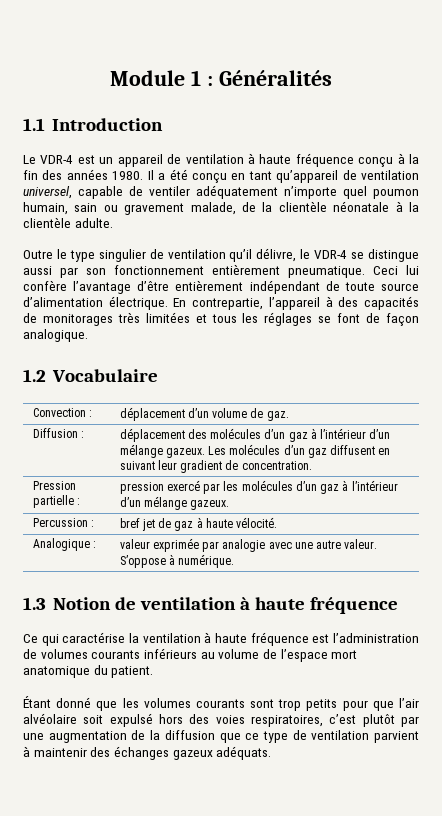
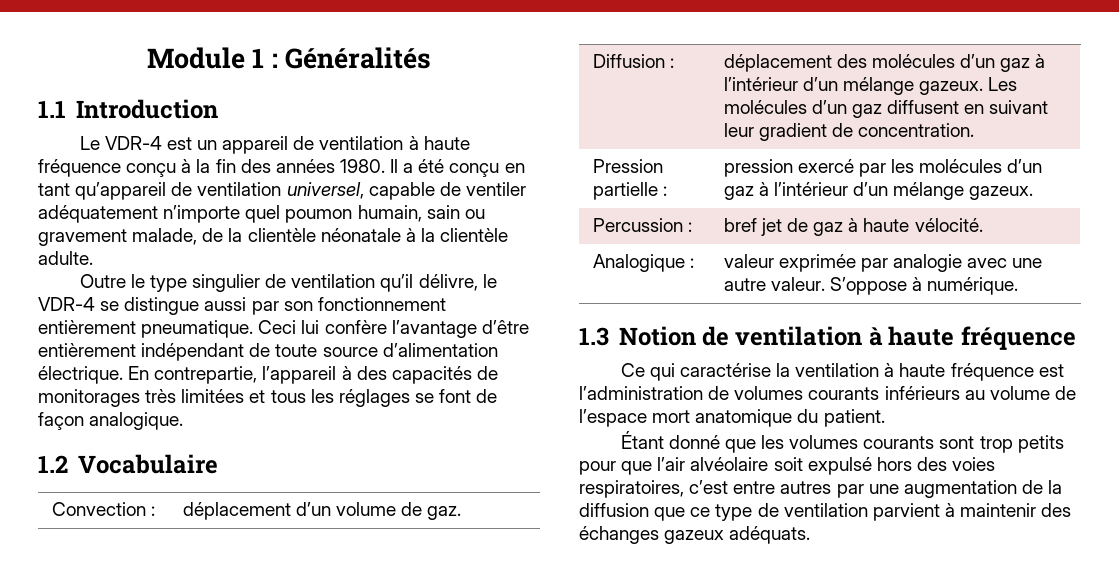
- Étant donné que les volumes courants sont trop petits pour que l’air alvéolaire soit expulsé hors des voies respiratoires, c’est plutôt par une augmentation de la diffusion que ce type de ventilation parvient à maintenir des échanges gazeux adéquats.
+ Étant donné que les volumes courants sont trop petits pour que l’air alvéolaire soit expulsé hors des voies respiratoires, c’est entre autres par une augmentation de la diffusion que ce type de ventilation parvient à maintenir des échanges gazeux adéquats.

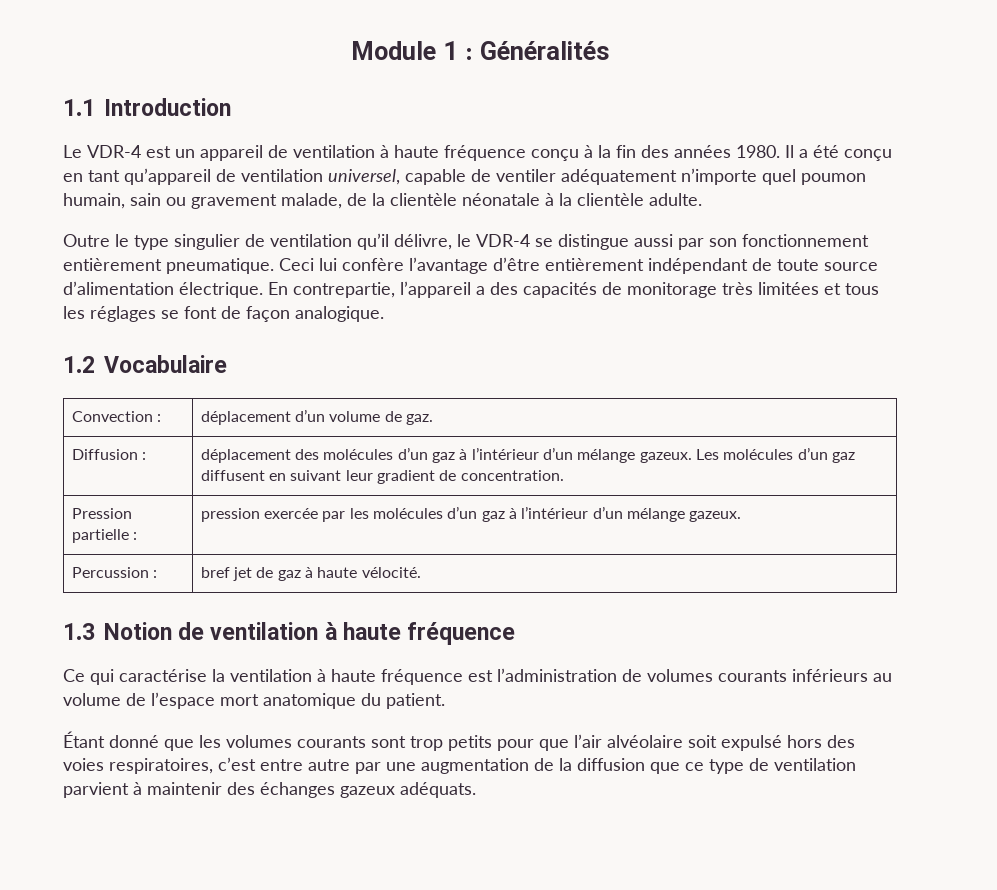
- En contrepartie, l’appareil à des capacités de monitorages très limitées et tous les réglages se font de façon analogique.
+ En contrepartie, l’appareil a des capacités de monitorage très limitées et tous les réglages se font de façon analogique.
- Pression partielle : | pression exercé par les molécules d’un gaz à l’intérieur d’un mélange gazeux.
+ Pression partielle : | pression exercée par les molécules d’un gaz à l’intérieur d’un mélange gazeux.
- Analogique : | valeur exprimée par analogie avec une autre valeur. S’oppose à numérique.
- Étant donné que les volumes courants sont trop petits pour que l’air alvéolaire soit expulsé hors des voies respiratoires, c’est entre autres par une augmentation de la diffusion que ce type de ventilation parvient à maintenir des échanges gazeux adéquats.
+ Étant donné que les volumes courants sont trop petits pour que l’air alvéolaire soit expulsé hors des voies respiratoires, c’est entre autre par une augmentation de la diffusion que ce type de ventilation parvient à maintenir des échanges gazeux adéquats.

